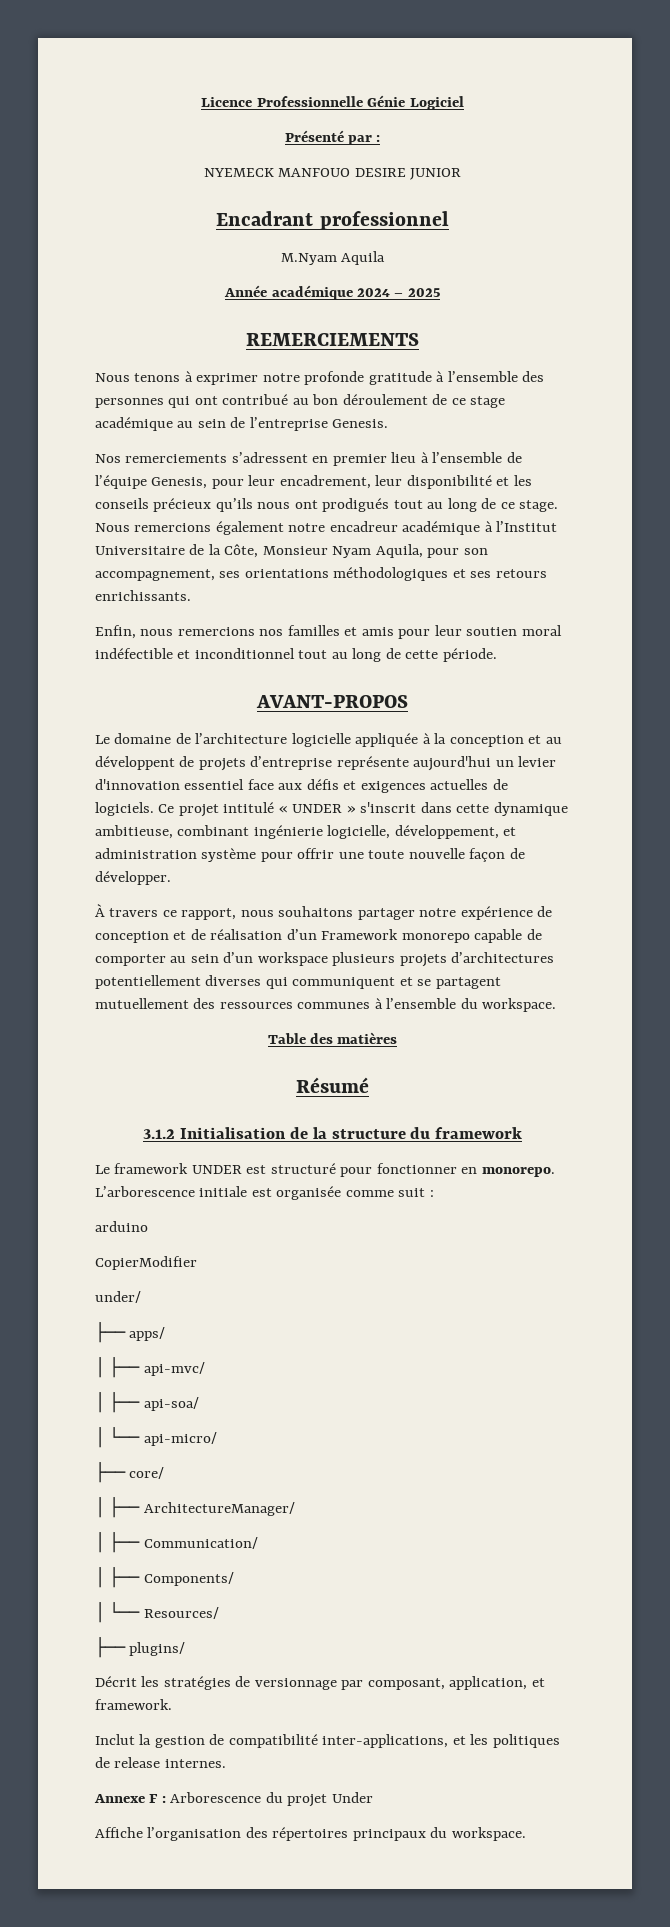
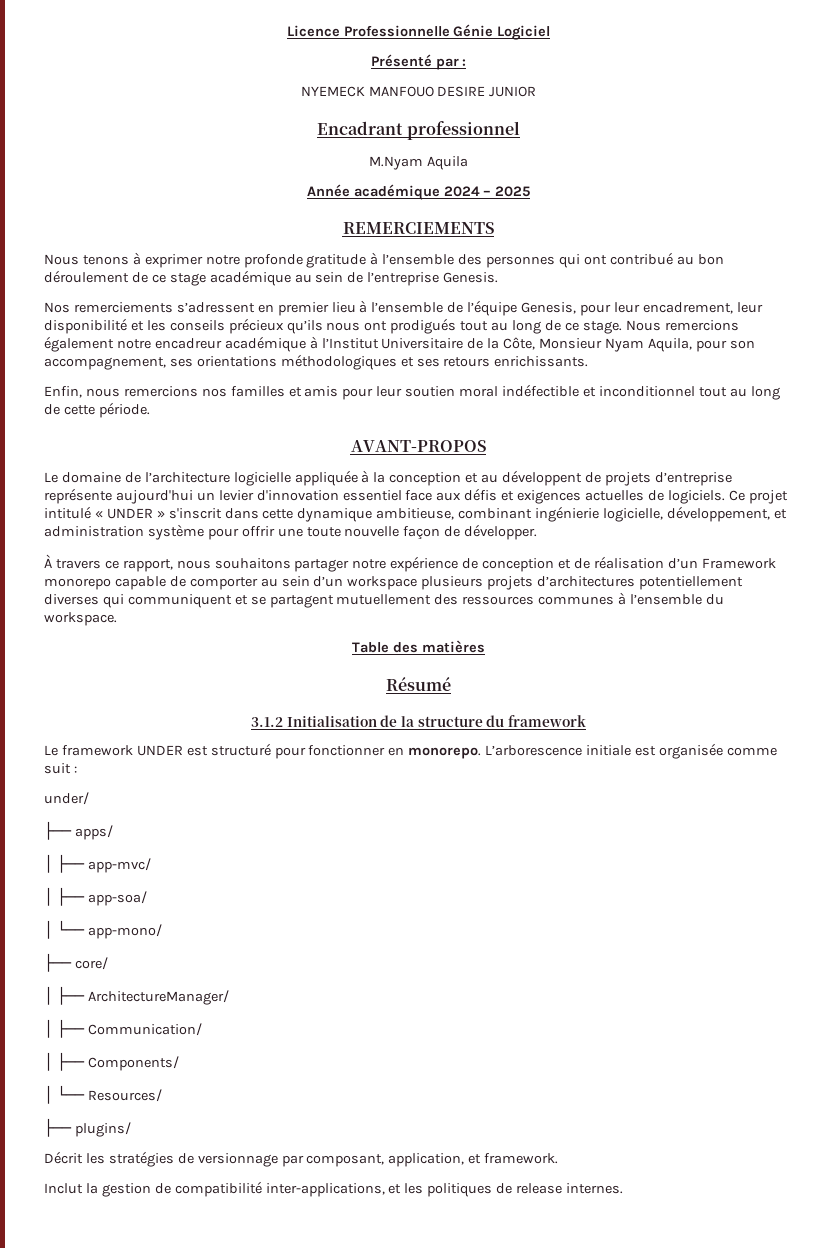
- arduino
- CopierModifier
- │ ├── api-mvc/
- │ ├── api-soa/
- │ └── api-micro/
+ │ ├── app-mvc/
+ │ ├── app-soa/
+ │ └── app-mono/
- Annexe F : Arborescence du projet Under
- Affiche l’organisation des répertoires principaux du workspace.

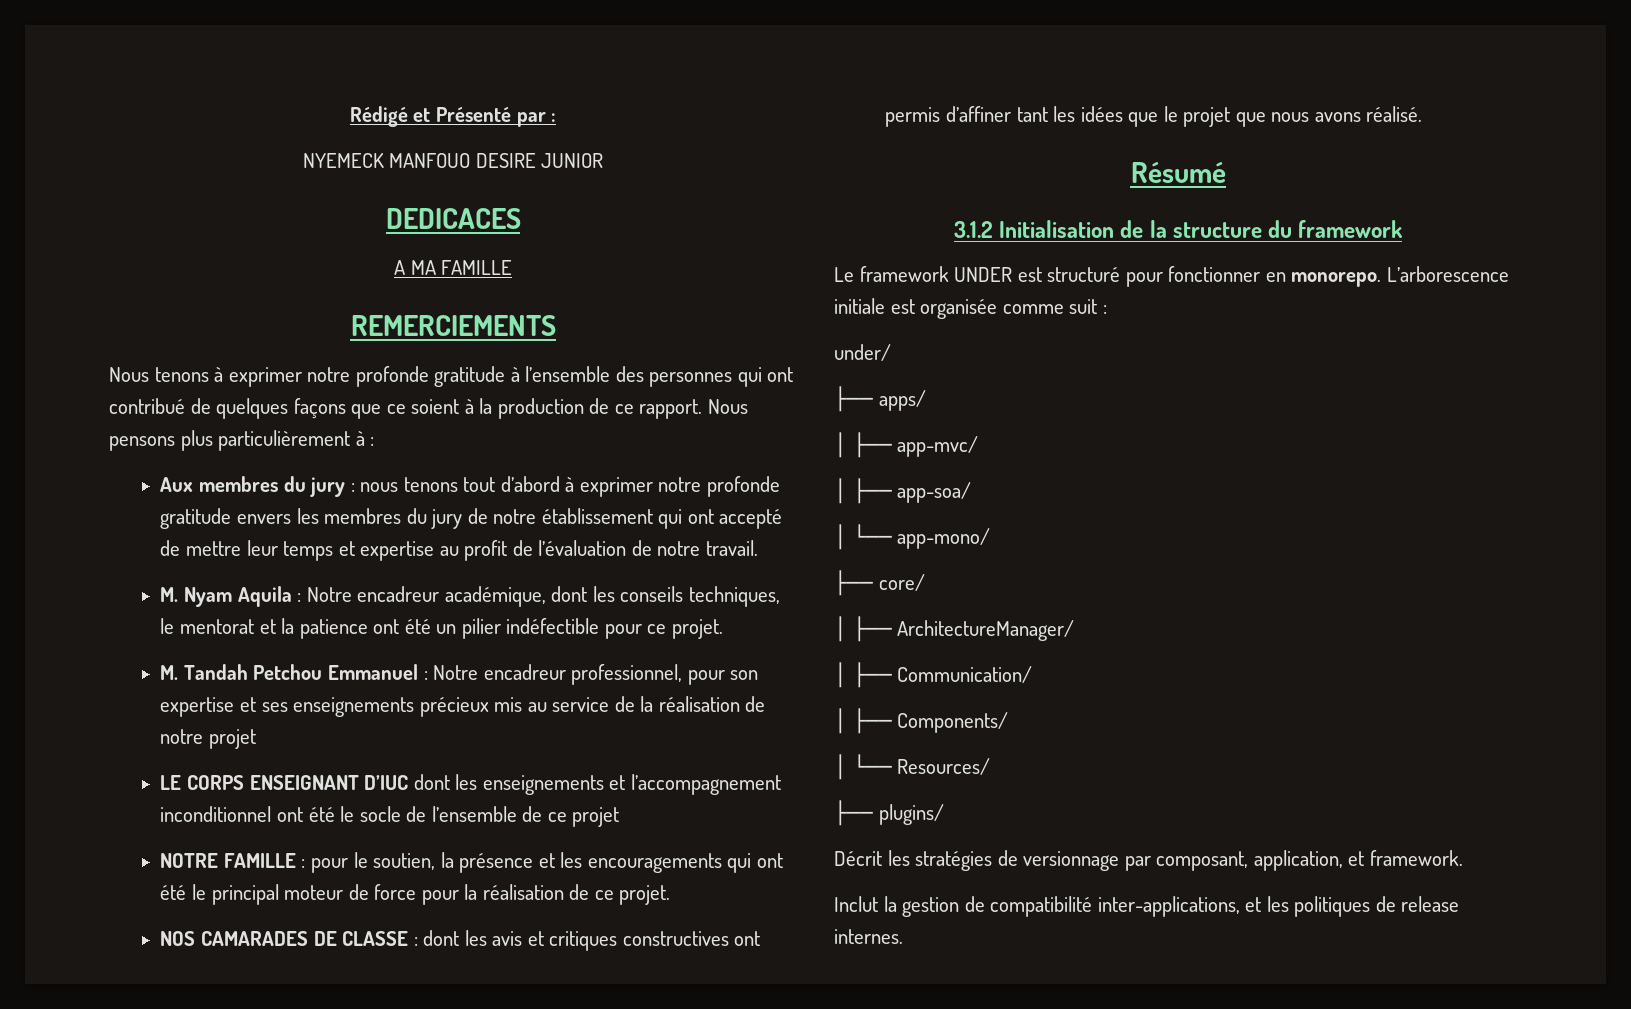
- Licence Professionnelle Génie Logiciel
- Présenté par :
+ Rédigé et Présenté par :
- Encadrant professionnel
- M.Nyam Aquila
- Année académique 2024 – 2025
+ DEDICACES
+ A MA FAMILLE
- Nous tenons à exprimer notre profonde gratitude à l’ensemble des personnes qui ont contribué au bon déroulement de ce stage académique au sein de l’entreprise Genesis.
- Nos remerciements s’adressent en premier lieu à l’ensemble de l’équipe Genesis, pour leur encadrement, leur disponibilité et les conseils précieux qu’ils nous ont prodigués tout au long de ce stage. Nous remercions également notre encadreur académique à l’Institut Universitaire de la Côte, Monsieur Nyam Aquila, pour son accompagnement, ses orientations méthodologiques et ses retours enrichissants.
- Enfin, nous remercions nos familles et amis pour leur soutien moral indéfectible et inconditionnel tout au long de cette période.
- AVANT-PROPOS
- Le domaine de l’architecture logicielle appliquée à la conception et au développent de projets d’entreprise représente aujourd'hui un levier d'innovation essentiel face aux défis et exigences actuelles de logiciels. Ce projet intitulé « UNDER » s'inscrit dans cette dynamique ambitieuse, combinant ingénierie logicielle, développement, et administration système pour offrir une toute nouvelle façon de développer.
- À travers ce rapport, nous souhaitons partager notre expérience de conception et de réalisation d’un Framework monorepo capable de comporter au sein d’un workspace plusieurs projets d’architectures potentiellement diverses qui communiquent et se partagent mutuellement des ressources communes à l’ensemble du workspace.
- Table des matières
+ Nous tenons à exprimer notre profonde gratitude à l’ensemble des personnes qui ont contribué de quelques façons que ce soient à la production de ce rapport. Nous pensons plus particulièrement à :
+ Aux membres du jury : nous tenons tout d’abord à exprimer notre profonde gratitude envers les membres du jury de notre établissement qui ont accepté de mettre leur temps et expertise au profit de l’évaluation de notre travail.
+ M. Nyam Aquila : Notre encadreur académique, dont les conseils techniques, le mentorat et la patience ont été un pilier indéfectible pour ce projet.
+ M. Tandah Petchou Emmanuel : Notre encadreur professionnel, pour son expertise et ses enseignements précieux mis au service de la réalisation de notre projet
+ LE CORPS ENSEIGNANT D’IUC dont les enseignements et l’accompagnement inconditionnel ont été le socle de l’ensemble de ce projet
+ NOTRE FAMILLE : pour le soutien, la présence et les encouragements qui ont été le principal moteur de force pour la réalisation de ce projet.
+ NOS CAMARADES DE CLASSE : dont les avis et critiques constructives ont permis d’affiner tant les idées que le projet que nous avons réalisé.

